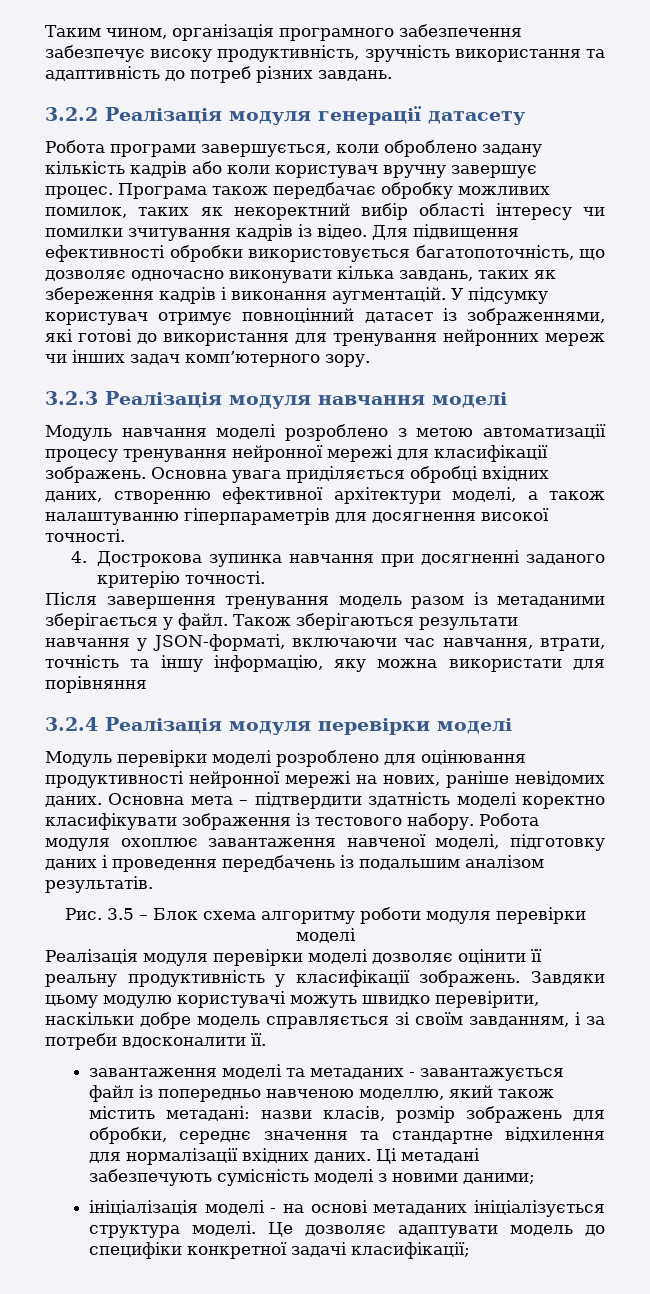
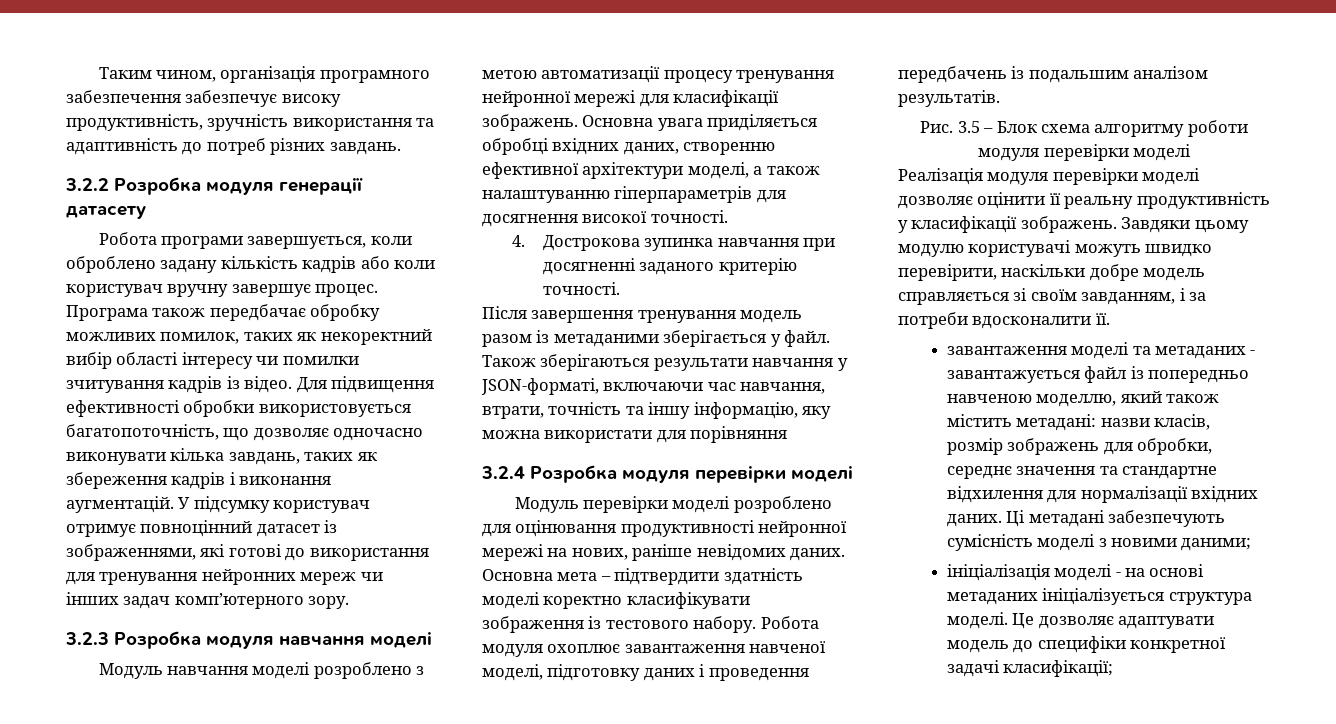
- 3.2.2 Реалізація модуля генерації датасету
+ 3.2.2 Розробка модуля генерації датасету
- 3.2.3 Реалізація модуля навчання моделі
+ 3.2.3 Розробка модуля навчання моделі
- 3.2.4 Реалізація модуля перевірки моделі
+ 3.2.4 Розробка модуля перевірки моделі

